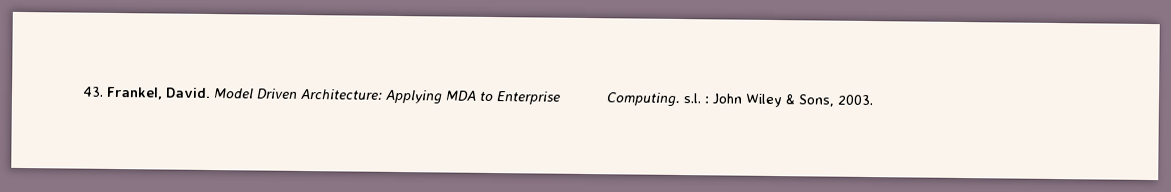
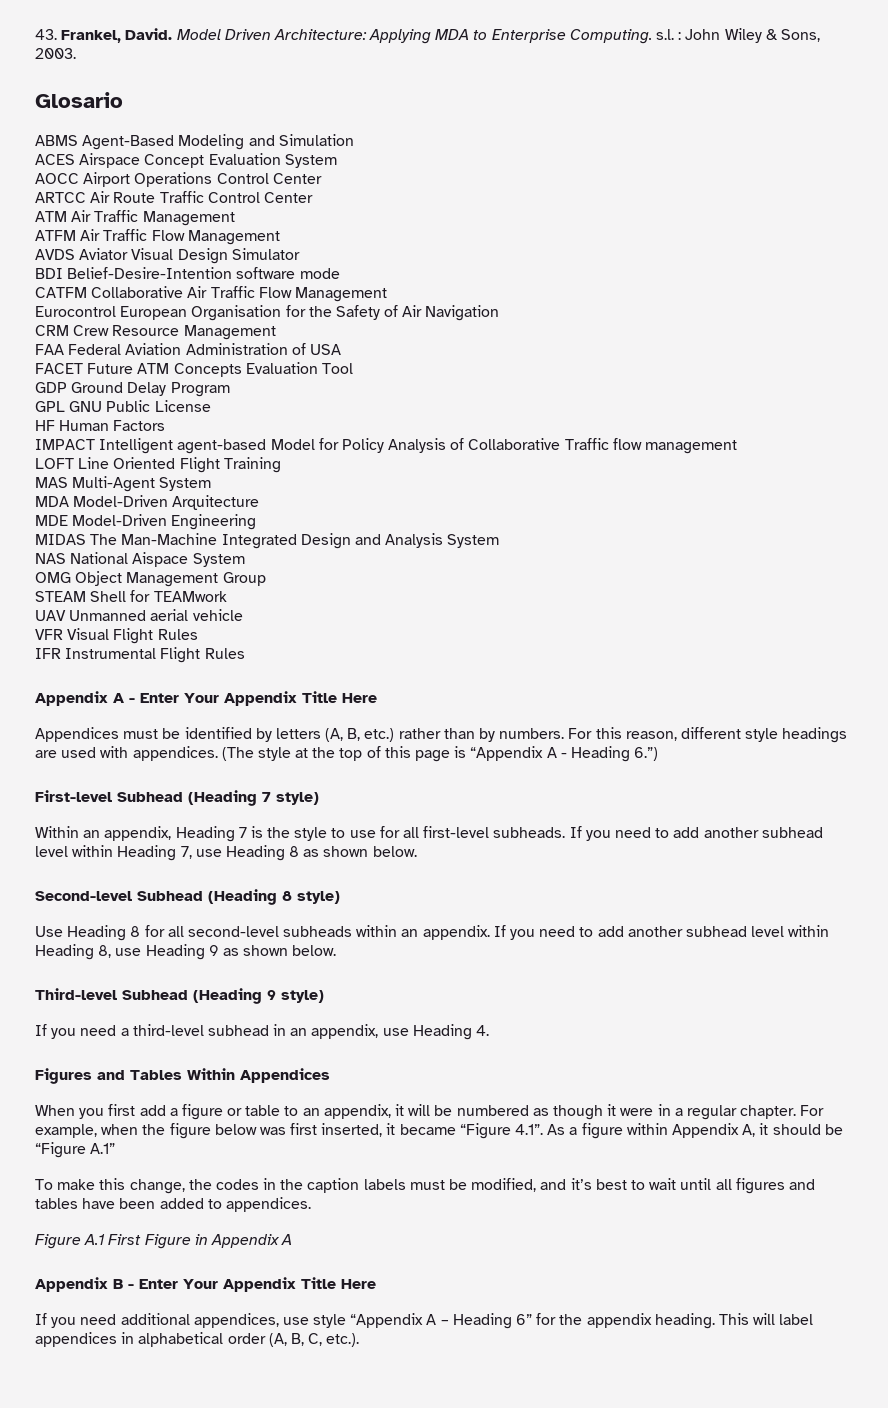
+ Glosario
+ ABMS Agent-Based Modeling and Simulation
+ ACES Airspace Concept Evaluation System
+ AOCC Airport Operations Control Center
+ ARTCC Air Route Traffic Control Center
+ ATM Air Traffic Management
+ ATFM Air Traffic Flow Management
+ AVDS Aviator Visual Design Simulator
+ BDI Belief-Desire-Intention software mode
+ CATFM Collaborative Air Traffic Flow Management
+ Eurocontrol European Organisation for the Safety of Air Navigation
+ CRM Crew Resource Management
+ FAA Federal Aviation Administration of USA
+ FACET Future ATM Concepts Evaluation Tool
+ GDP Ground Delay Program
+ GPL GNU Public License
+ HF Human Factors
+ IMPACT Intelligent agent-based Model for Policy Analysis of Collaborative Traffic flow management
+ LOFT Line Oriented Flight Training
+ MAS Multi-Agent System
+ MDA Model-Driven Arquitecture
+ MDE Model-Driven Engineering
+ MIDAS The Man-Machine Integrated Design and Analysis System
+ NAS National Aispace System
+ OMG Object Management Group
+ STEAM Shell for TEAMwork
+ UAV Unmanned aerial vehicle
+ VFR Visual Flight Rules
+ IFR Instrumental Flight Rules
+ Appendix A - Enter Your Appendix Title Here
+ Appendices must be identified by letters (A, B, etc.) rather than by numbers. For this reason, different style headings are used with appendices. (The style at the top of this page is “Appendix A - Heading 6.”)
+ First-level Subhead (Heading 7 style)
+ Within an appendix, Heading 7 is the style to use for all first-level subheads. If you need to add another subhead level within Heading 7, use Heading 8 as shown below.
+ Second-level Subhead (Heading 8 style)
+ Use Heading 8 for all second-level subheads within an appendix. If you need to add another subhead level within Heading 8, use Heading 9 as shown below.
+ Third-level Subhead (Heading 9 style)
+ If you need a third-level subhead in an appendix, use Heading 4.
+ Figures and Tables Within Appendices
+ When you first add a figure or table to an appendix, it will be numbered as though it were in a regular chapter. For example, when the figure below was first inserted, it became “Figure 4.1”. As a figure within Appendix A, it should be “Figure A.1”
+ To make this change, the codes in the caption labels must be modified, and it’s best to wait until all figures and tables have been added to appendices.
+ Figure A.1 First Figure in Appendix A
+ Appendix B - Enter Your Appendix Title Here
+ If you need additional appendices, use style “Appendix A – Heading 6” for the appendix heading. This will label appendices in alphabetical order (A, B, C, etc.).

